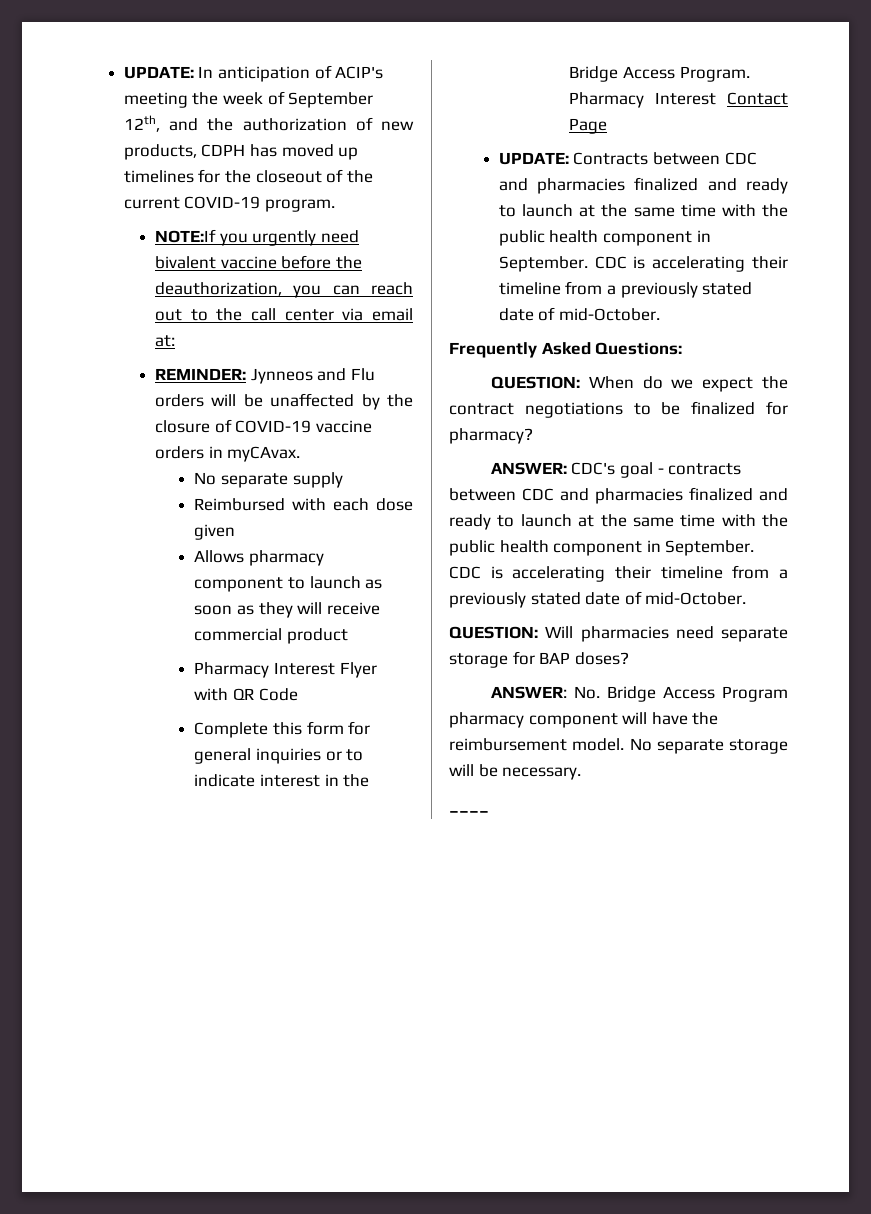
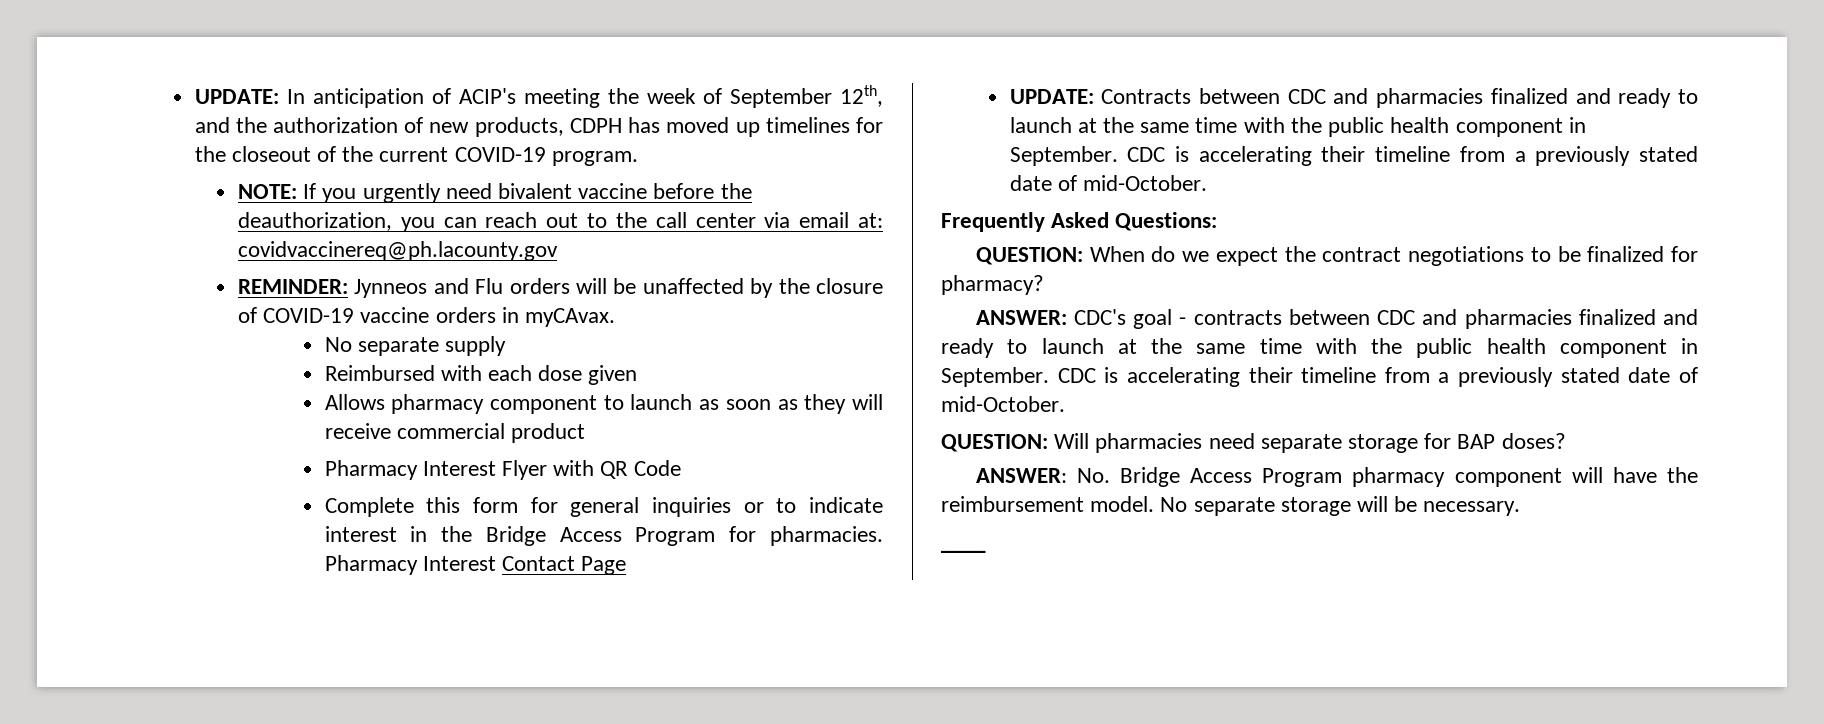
- NOTE:If you urgently need bivalent vaccine before the deauthorization, you can reach out to the call center via email at:
+ NOTE: If you urgently need bivalent vaccine before the deauthorization, you can reach out to the call center via email at: covidvaccinereq@ph.lacounty.gov
- Complete this form for general inquiries or to indicate interest in the Bridge Access Program.
+ Complete this form for general inquiries or to indicate interest in the Bridge Access Program for pharmacies.

